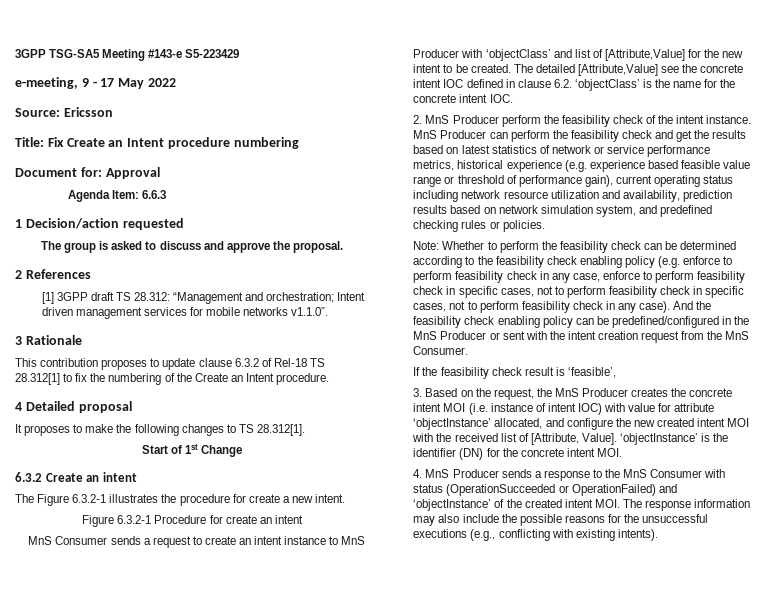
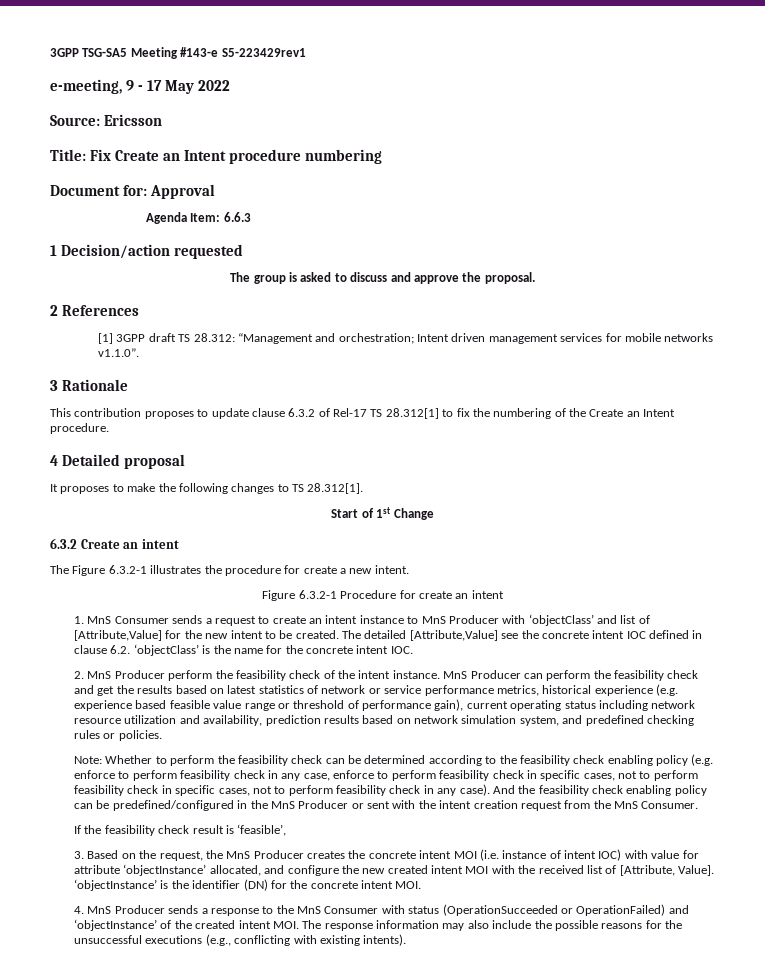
- 3GPP TSG-SA5 Meeting #143-e S5-223429
+ 3GPP TSG-SA5 Meeting #143-e S5-223429rev1
- This contribution proposes to update clause 6.3.2 of Rel-18 TS 28.312[1] to fix the numbering of the Create an Intent procedure.
+ This contribution proposes to update clause 6.3.2 of Rel-17 TS 28.312[1] to fix the numbering of the Create an Intent procedure.
- MnS Consumer sends a request to create an intent instance to MnS Producer with ‘objectClass’ and list of [Attribute,Value] for the new intent to be created.
+ 1. MnS Consumer sends a request to create an intent instance to MnS Producer with ‘objectClass’ and list of [Attribute,Value] for the new intent to be created.

